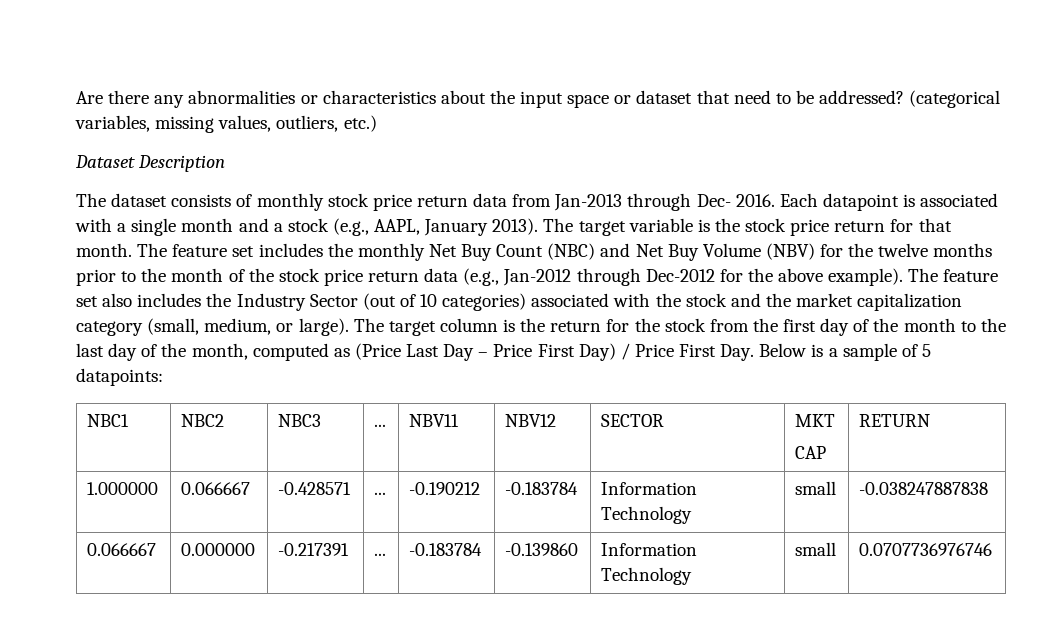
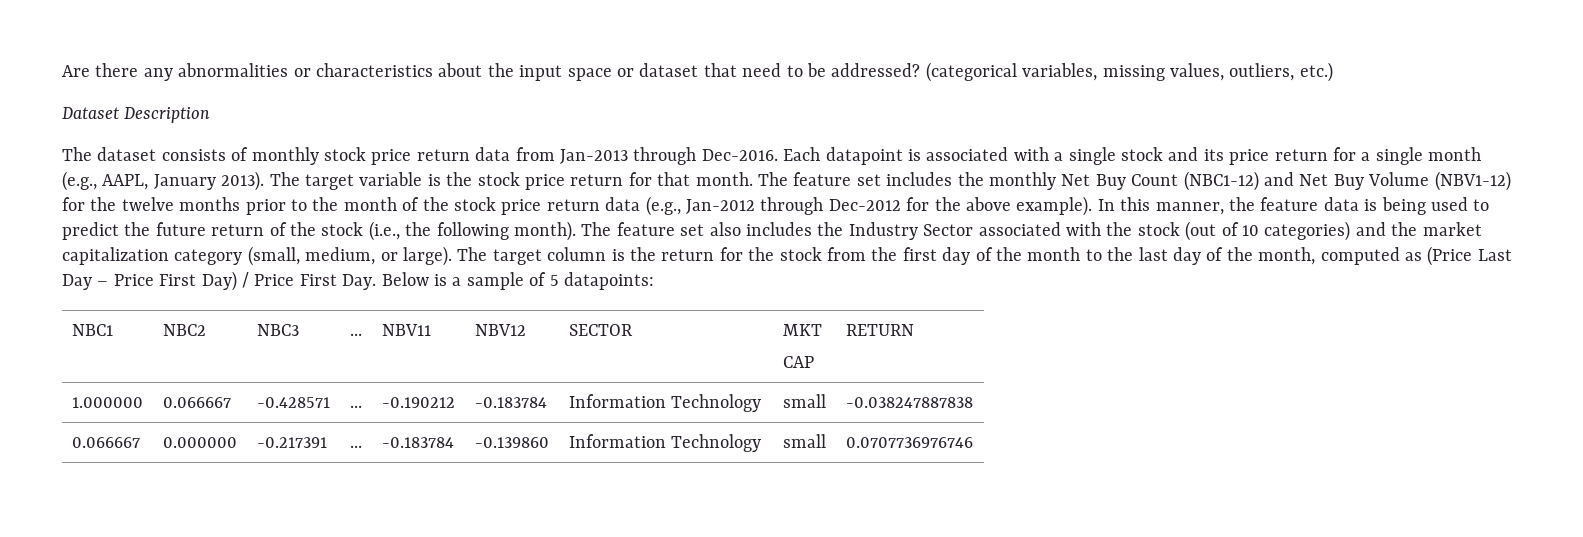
- The dataset consists of monthly stock price return data from Jan-2013 through Dec- 2016.
+ The dataset consists of monthly stock price return data from Jan-2013 through Dec-2016.
- Each datapoint is associated with a single month and a stock (e.g., AAPL, January 2013).
+ Each datapoint is associated with a single stock and its price return for a single month (e.g., AAPL, January 2013).
- The feature set includes the monthly Net Buy Count (NBC) and Net Buy Volume (NBV) for the twelve months prior to the month of the stock price return data (e.g., Jan-2012 through Dec-2012 for the above example).
+ The feature set includes the monthly Net Buy Count (NBC1-12) and Net Buy Volume (NBV1-12) for the twelve months prior to the month of the stock price return data (e.g., Jan-2012 through Dec-2012 for the above example).
+ In this manner, the feature data is being used to predict the future return of the stock (i.e., the following month).
- The feature set also includes the Industry Sector (out of 10 categories) associated with the stock and the market capitalization category (small, medium, or large).
+ The feature set also includes the Industry Sector associated with the stock (out of 10 categories) and the market capitalization category (small, medium, or large).

